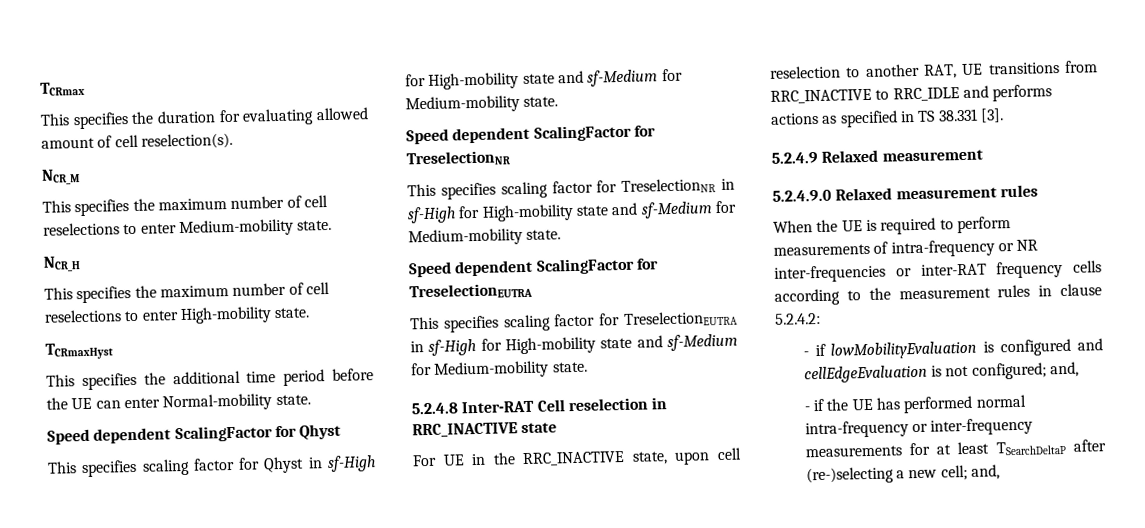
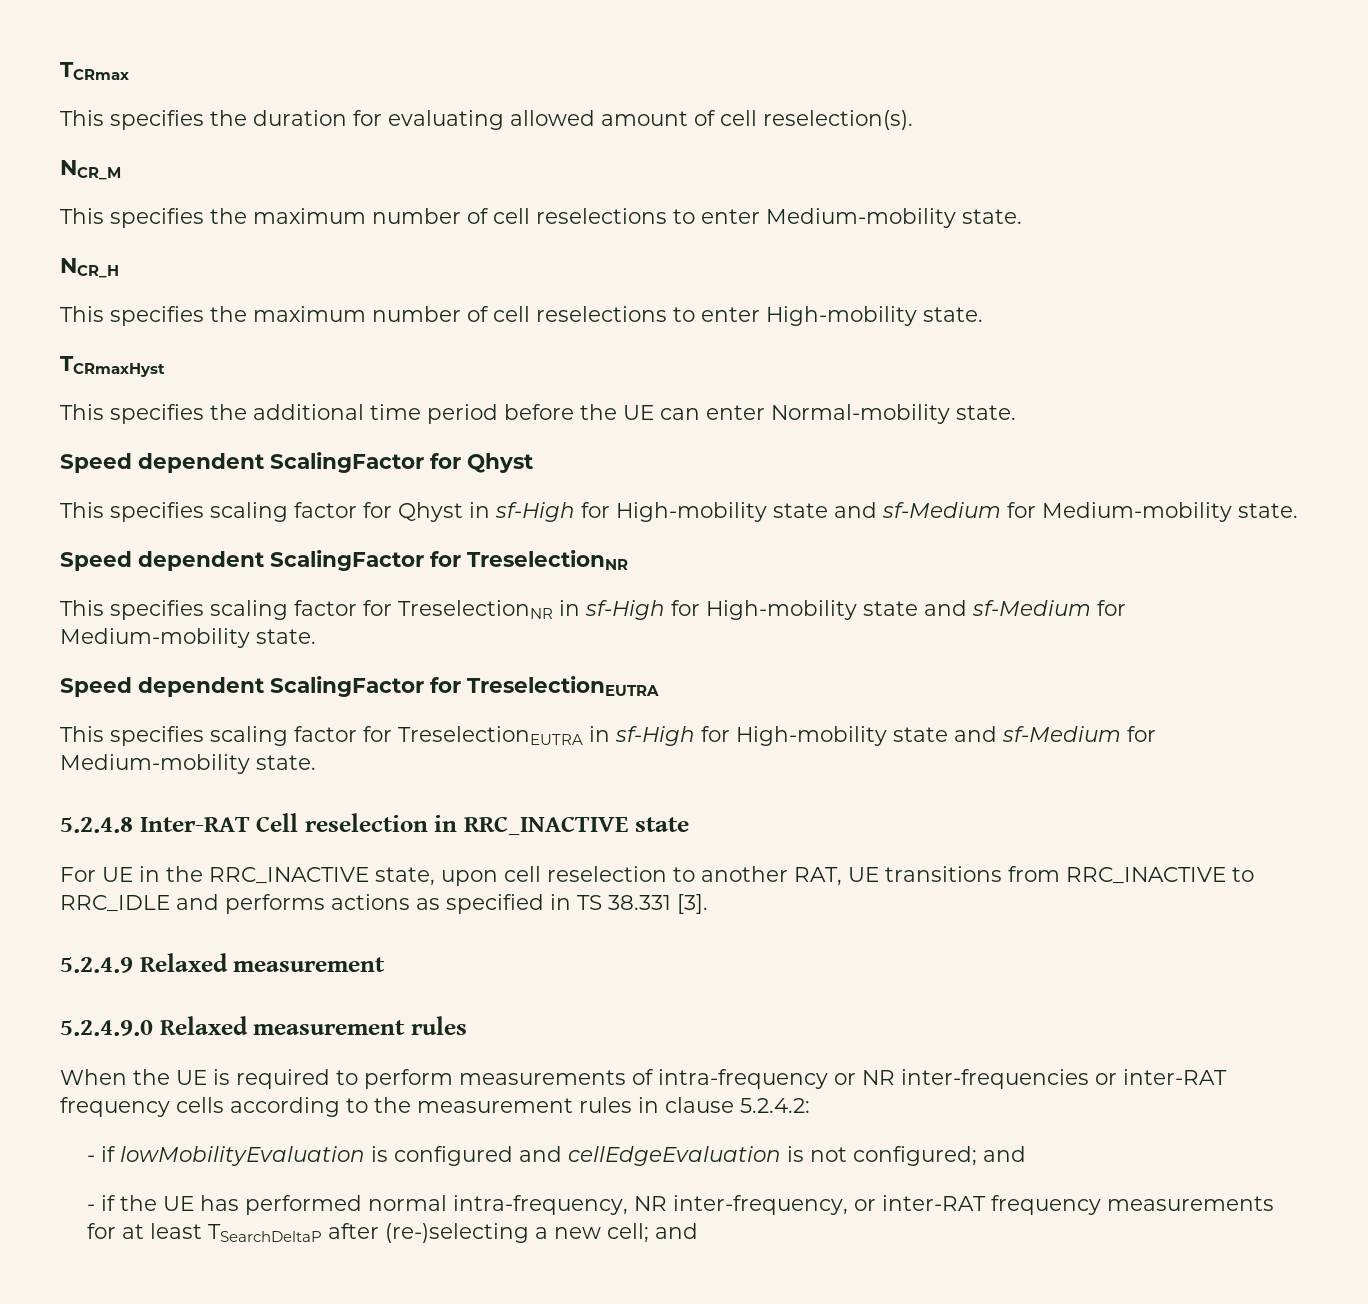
- - if lowMobilityEvaluation is configured and cellEdgeEvaluation is not configured; and,
+ - if lowMobilityEvaluation is configured and cellEdgeEvaluation is not configured; and
- - if the UE has performed normal intra-frequency or inter-frequency measurements for at least TSearchDeltaP after (re-)selecting a new cell; and,
+ - if the UE has performed normal intra-frequency, NR inter-frequency, or inter-RAT frequency measurements for at least TSearchDeltaP after (re-)selecting a new cell; and

